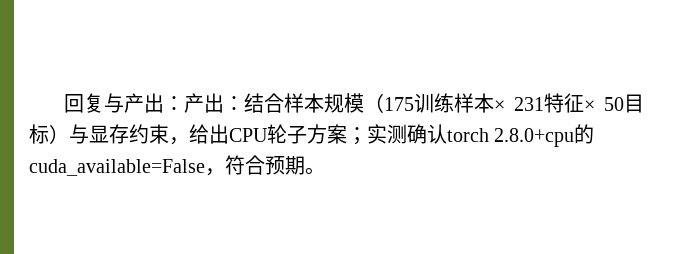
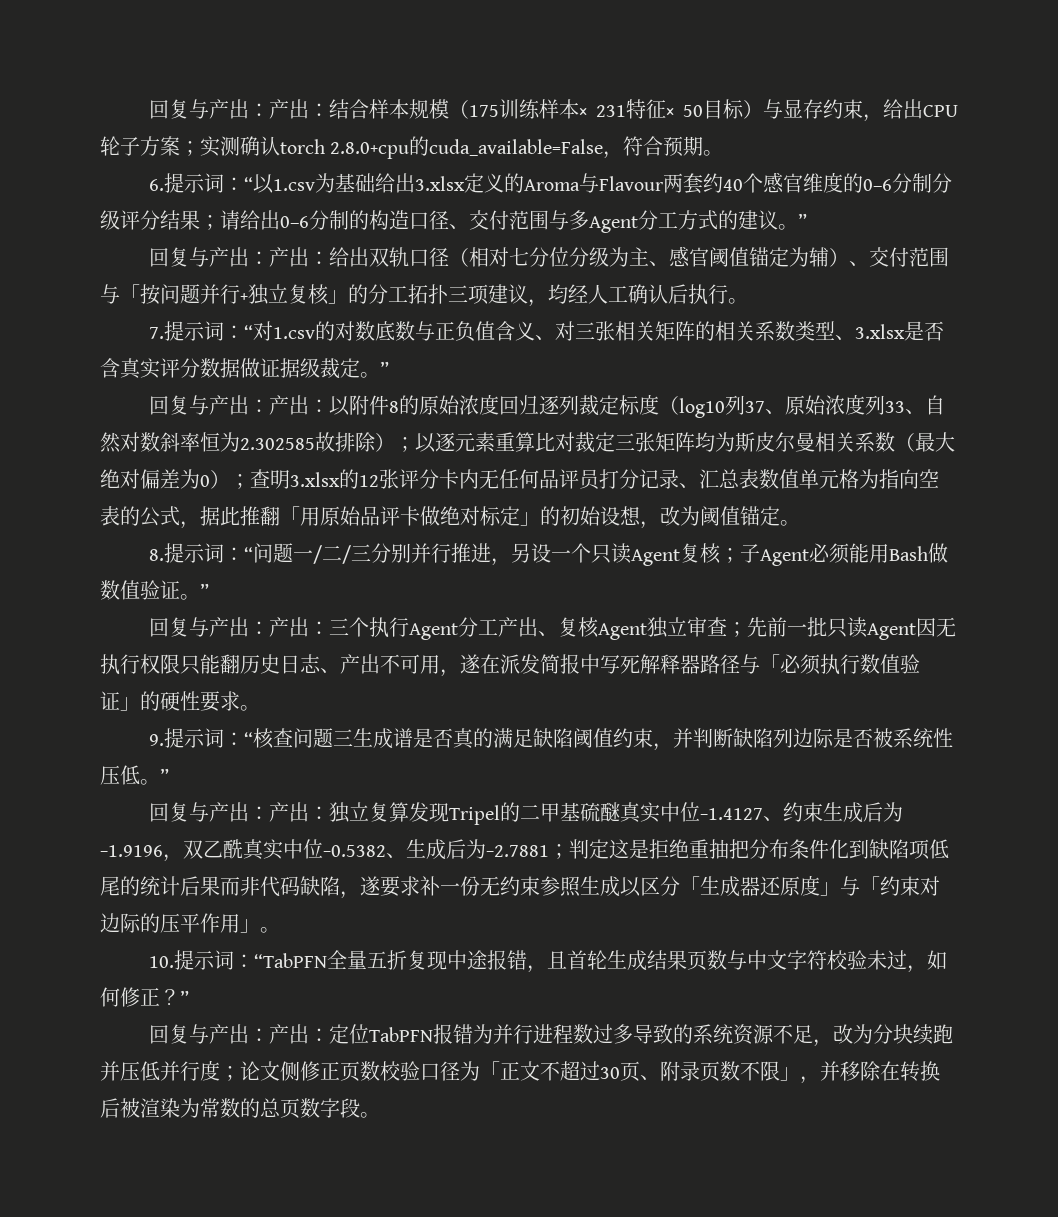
+ 6.提示词：“以1.csv为基础给出3.xlsx定义的Aroma与Flavour两套约40个感官维度的0–6分制分级评分结果；请给出0–6分制的构造口径、交付范围与多Agent分工方式的建议。”
+ 回复与产出：产出：给出双轨口径（相对七分位分级为主、感官阈值锚定为辅）、交付范围与「按问题并行+独立复核」的分工拓扑三项建议，均经人工确认后执行。
+ 7.提示词：“对1.csv的对数底数与正负值含义、对三张相关矩阵的相关系数类型、3.xlsx是否含真实评分数据做证据级裁定。”
+ 回复与产出：产出：以附件8的原始浓度回归逐列裁定标度（log10列37、原始浓度列33、自然对数斜率恒为2.302585故排除）；以逐元素重算比对裁定三张矩阵均为斯皮尔曼相关系数（最大绝对偏差为0）；查明3.xlsx的12张评分卡内无任何品评员打分记录、汇总表数值单元格为指向空表的公式，据此推翻「用原始品评卡做绝对标定」的初始设想，改为阈值锚定。
+ 8.提示词：“问题一/二/三分别并行推进，另设一个只读Agent复核；子Agent必须能用Bash做数值验证。”
+ 回复与产出：产出：三个执行Agent分工产出、复核Agent独立审查；先前一批只读Agent因无执行权限只能翻历史日志、产出不可用，遂在派发简报中写死解释器路径与「必须执行数值验证」的硬性要求。
+ 9.提示词：“核查问题三生成谱是否真的满足缺陷阈值约束，并判断缺陷列边际是否被系统性压低。”
+ 回复与产出：产出：独立复算发现Tripel的二甲基硫醚真实中位−1.4127、约束生成后为−1.9196，双乙酰真实中位−0.5382、生成后为−2.7881；判定这是拒绝重抽把分布条件化到缺陷项低尾的统计后果而非代码缺陷，遂要求补一份无约束参照生成以区分「生成器还原度」与「约束对边际的压平作用」。
+ 10.提示词：“TabPFN全量五折复现中途报错，且首轮生成结果页数与中文字符校验未过，如何修正？”
+ 回复与产出：产出：定位TabPFN报错为并行进程数过多导致的系统资源不足，改为分块续跑并压低并行度；论文侧修正页数校验口径为「正文不超过30页、附录页数不限」，并移除在转换后被渲染为常数的总页数字段。

